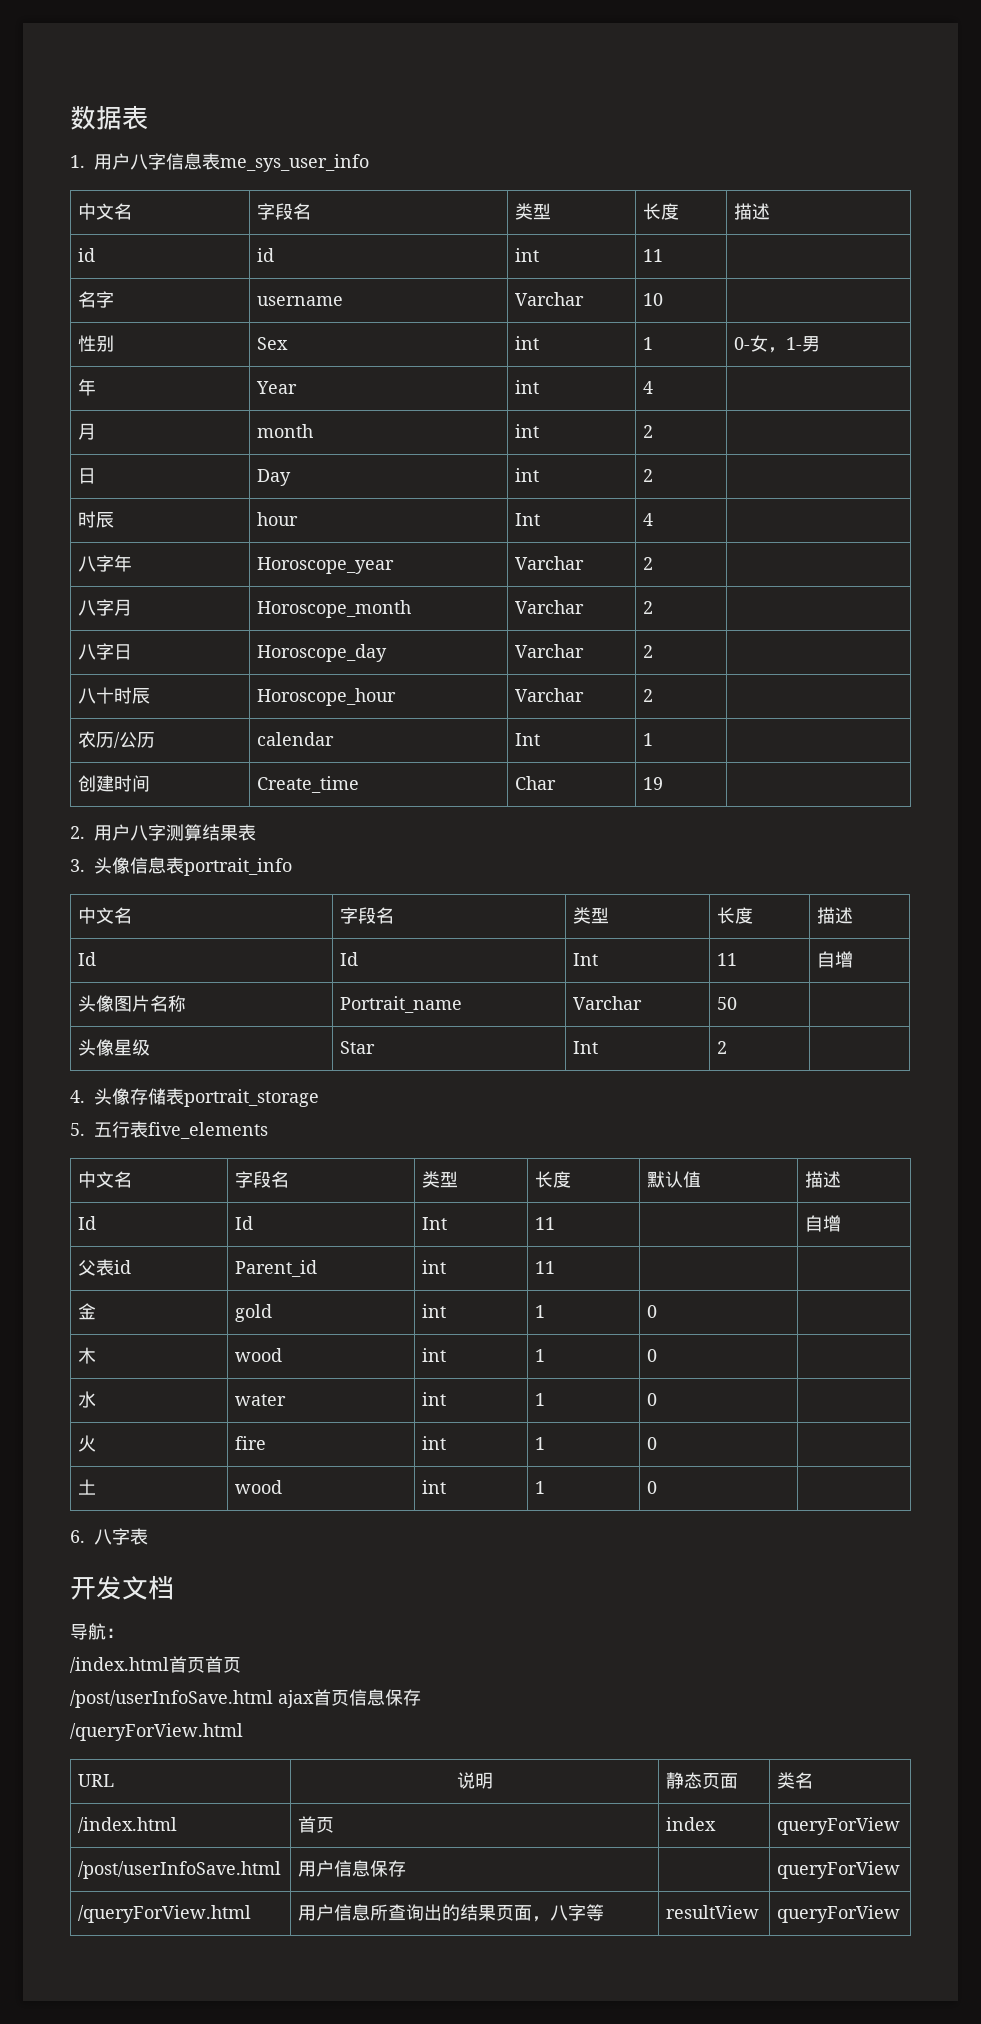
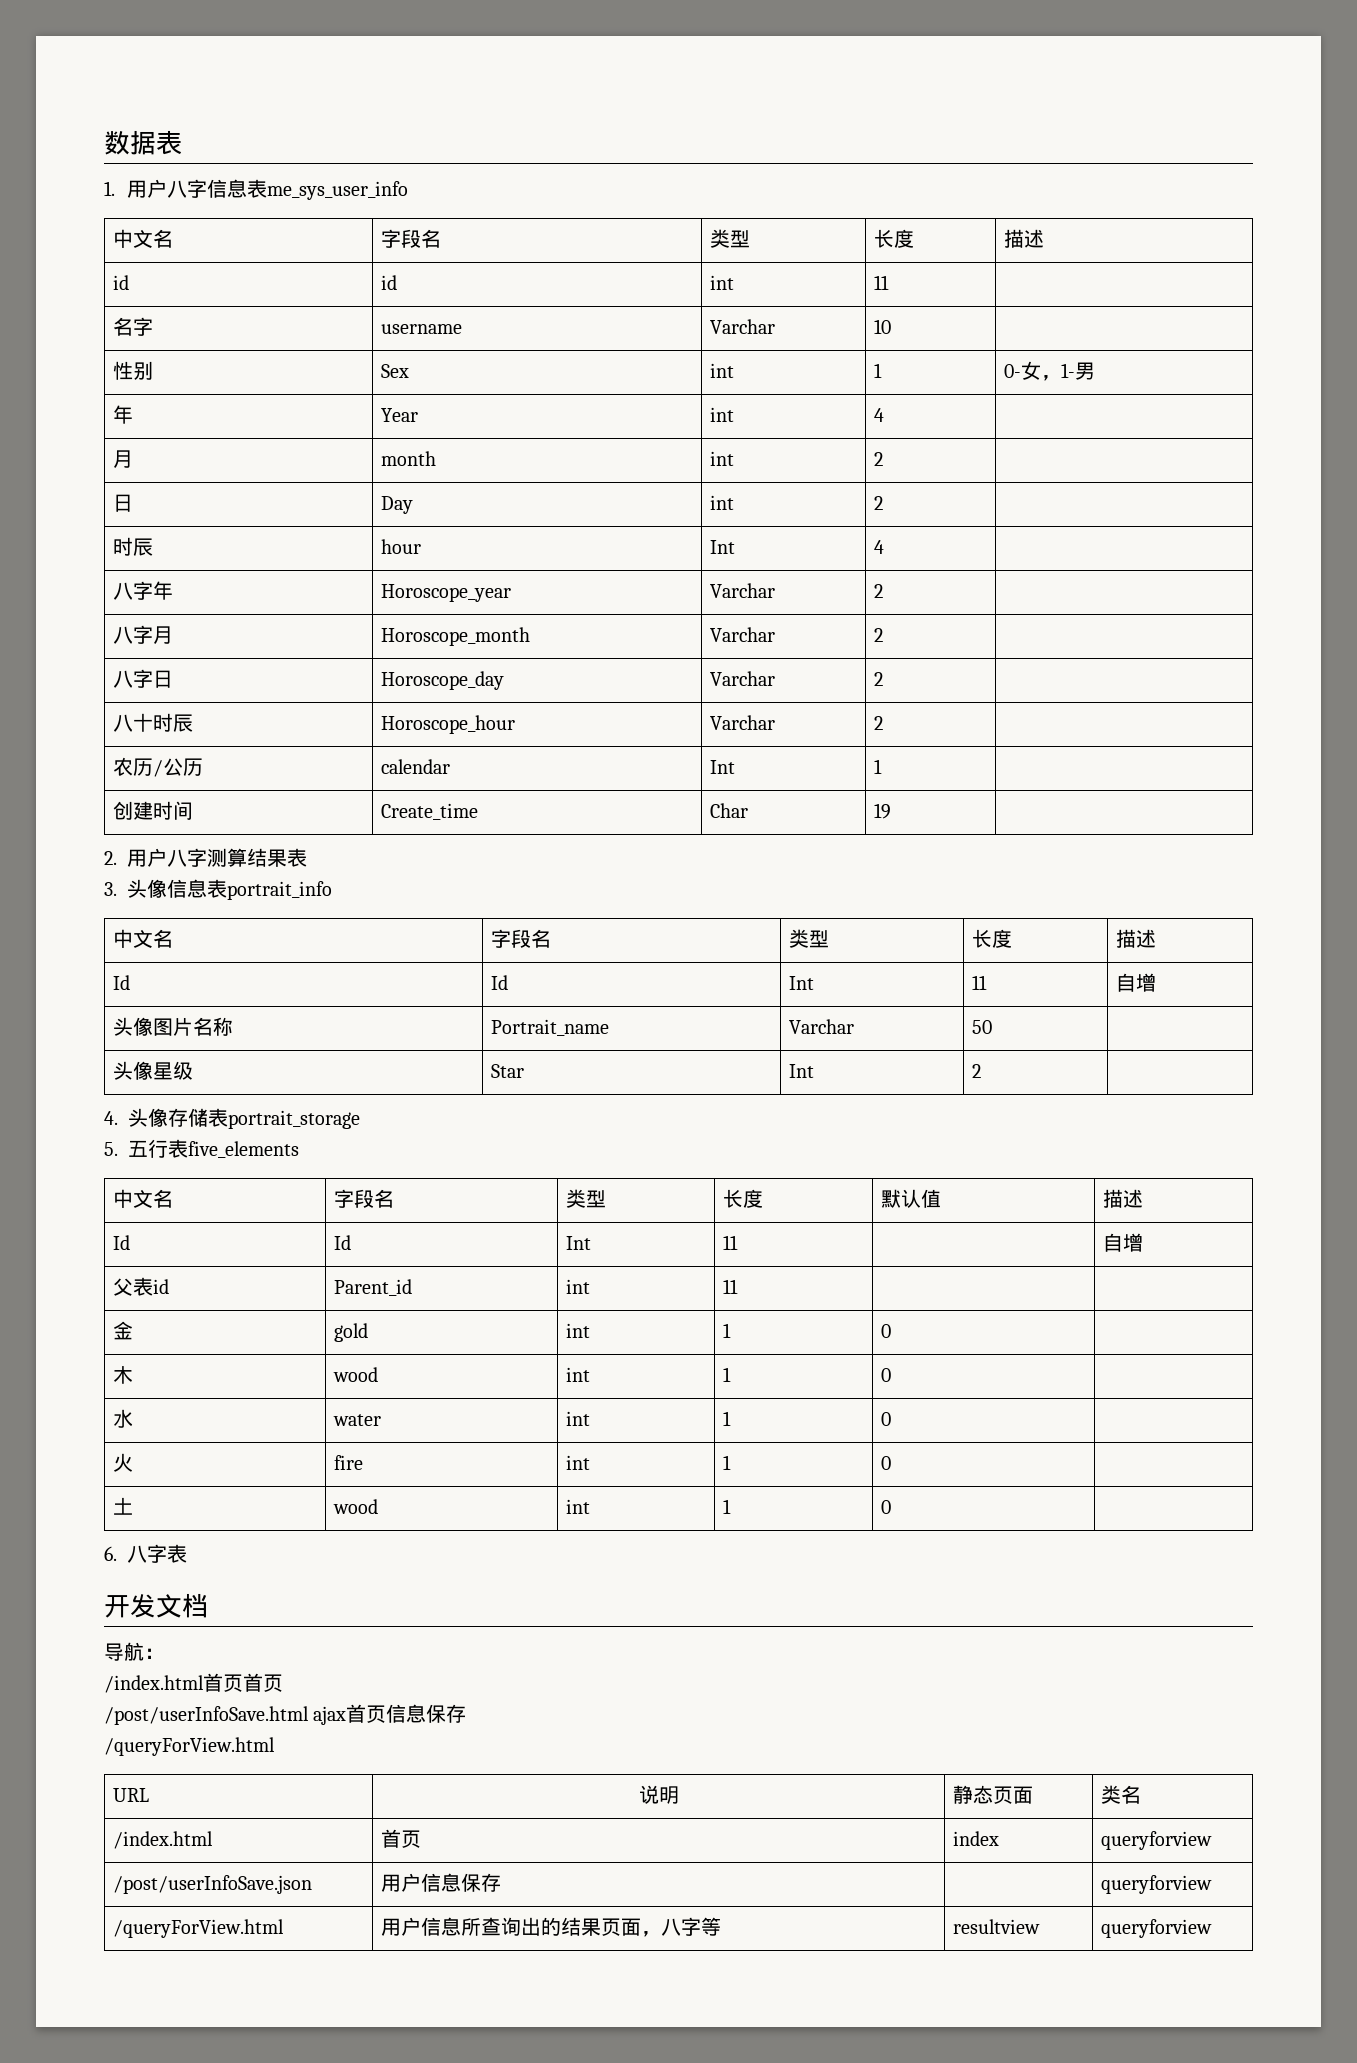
- /index.html | 首页 | index | queryForView
- /post/userInfoSave.html | 用户信息保存 | | queryForView
+ /index.html | 首页 | index | queryforview
+ /post/userInfoSave.json | 用户信息保存 | | queryforview
- /queryForView.html | 用户信息所查询出的结果页面，八字等 | resultView | queryForView
+ /queryForView.html | 用户信息所查询出的结果页面，八字等 | resultview | queryforview

